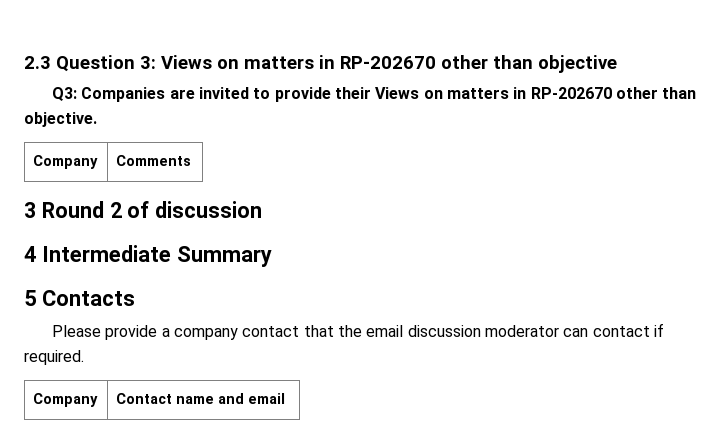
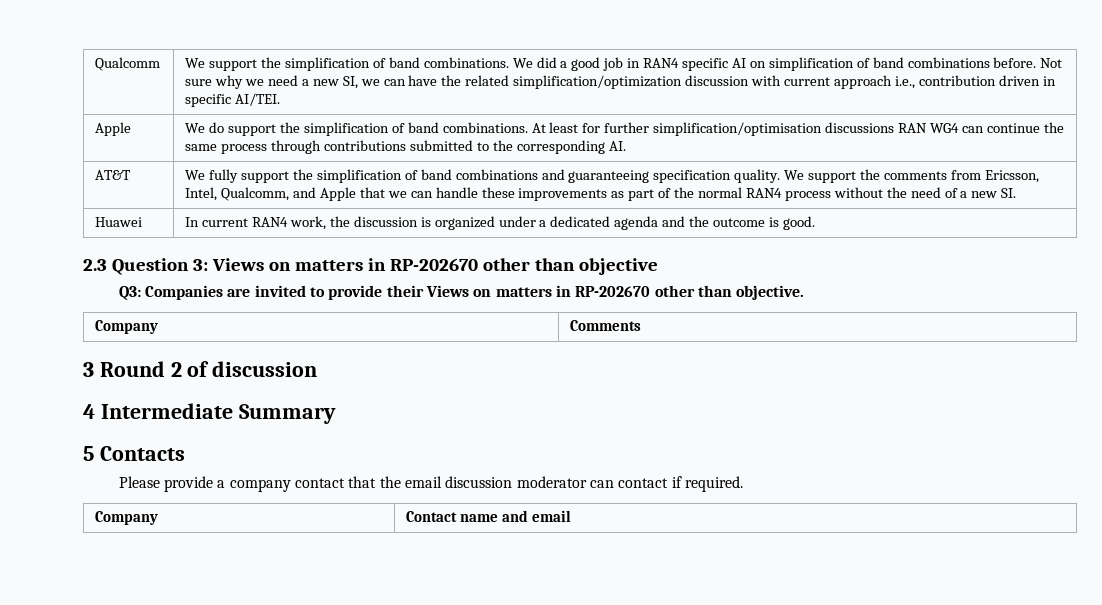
+ Qualcomm | We support the simplification of band combinations. We did a good job in RAN4 specific AI on simplification of band combinations before. Not sure why we need a new SI, we can have the related simplification/optimization discussion with current approach i.e., contribution driven in specific AI/TEI.
+ Apple | We do support the simplification of band combinations. At least for further simplification/optimisation discussions RAN WG4 can continue the same process through contributions submitted to the corresponding AI.
+ AT&T | We fully support the simplification of band combinations and guaranteeing specification quality. We support the comments from Ericsson, Intel, Qualcomm, and Apple that we can handle these improvements as part of the normal RAN4 process without the need of a new SI.
+ Huawei | In current RAN4 work, the discussion is organized under a dedicated agenda and the outcome is good.

